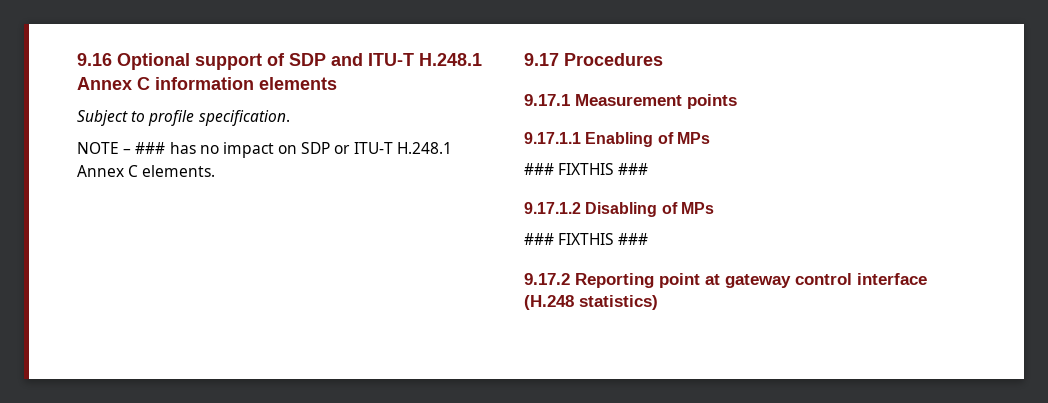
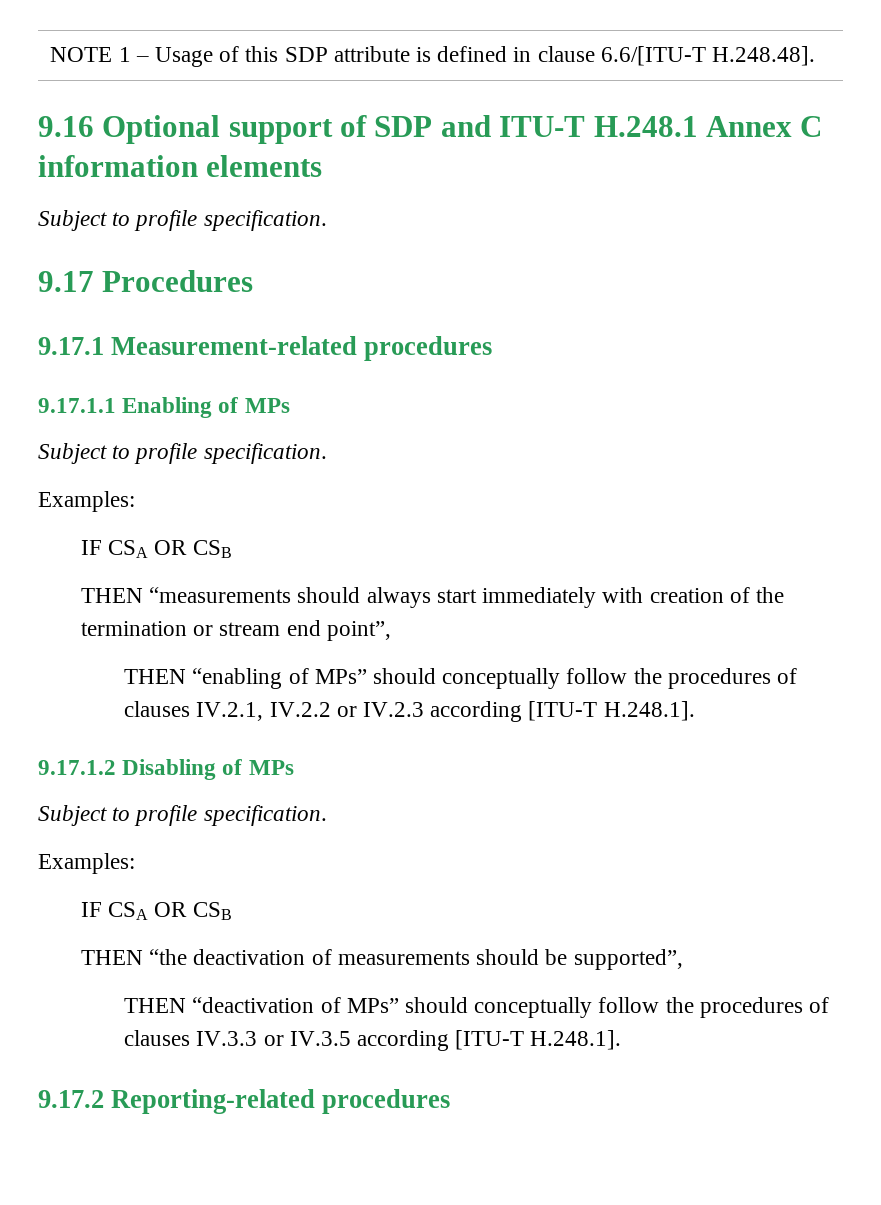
+ NOTE 1 – Usage of this SDP attribute is defined in clause 6.6/[ITU-T H.248.48].
- NOTE – ### has no impact on SDP or ITU-T H.248.1 Annex C elements.
- 9.17.1 Measurement points
+ 9.17.1 Measurement-related procedures
  9.17.1.1 Enabling of MPs
- ### FIXTHIS ###
+ Subject to profile specification.
+ Examples:
+ IF CSA OR CSB
+ THEN “measurements should always start immediately with creation of the termination or stream end point”,
+ THEN “enabling of MPs” should conceptually follow the procedures of clauses IV.2.1, IV.2.2 or IV.2.3 according [ITU-T H.248.1].
  9.17.1.2 Disabling of MPs
- ### FIXTHIS ###
- 9.17.2 Reporting point at gateway control interface (H.248 statistics)
+ Subject to profile specification.
+ Examples:
+ IF CSA OR CSB
+ THEN “the deactivation of measurements should be supported”,
+ THEN “deactivation of MPs” should conceptually follow the procedures of clauses IV.3.3 or IV.3.5 according [ITU-T H.248.1].
+ 9.17.2 Reporting-related procedures

